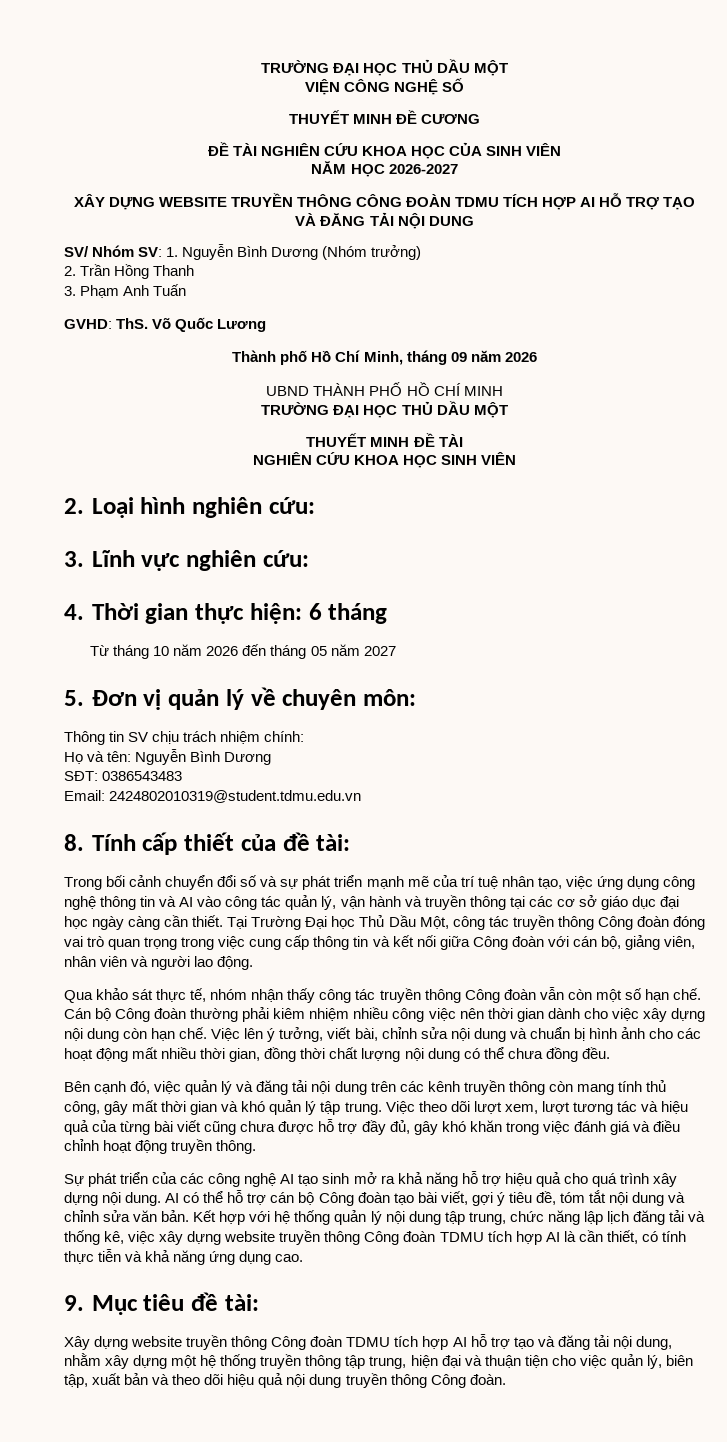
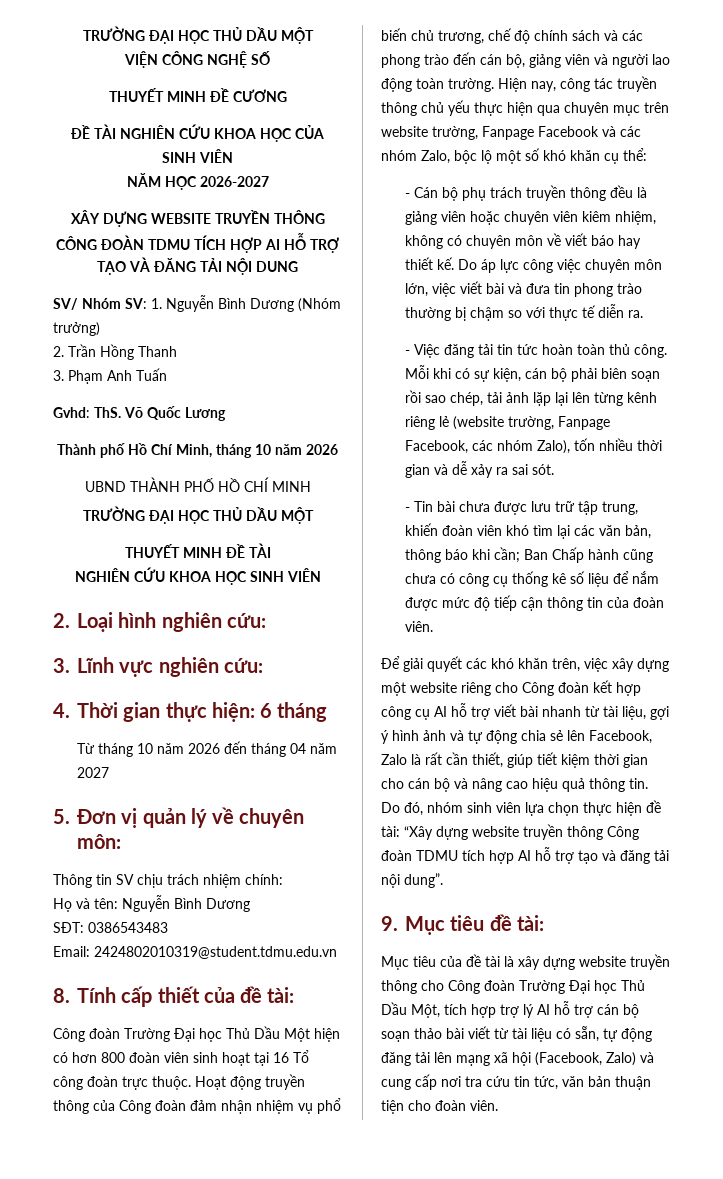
- GVHD: ThS. Võ Quốc Lương
+ Gvhd: ThS. Võ Quốc Lương
- Thành phố Hồ Chí Minh, tháng 09 năm 2026
+ Thành phố Hồ Chí Minh, tháng 10 năm 2026
- Từ tháng 10 năm 2026 đến tháng 05 năm 2027
+ Từ tháng 10 năm 2026 đến tháng 04 năm 2027
- Trong bối cảnh chuyển đổi số và sự phát triển mạnh mẽ của trí tuệ nhân tạo, việc ứng dụng công nghệ thông tin và AI vào công tác quản lý, vận hành và truyền thông tại các cơ sở giáo dục đại học ngày càng cần thiết. Tại Trường Đại học Thủ Dầu Một, công tác truyền thông Công đoàn đóng vai trò quan trọng trong việc cung cấp thông tin và kết nối giữa Công đoàn với cán bộ, giảng viên, nhân viên và người lao động.
- Qua khảo sát thực tế, nhóm nhận thấy công tác truyền thông Công đoàn vẫn còn một số hạn chế. Cán bộ Công đoàn thường phải kiêm nhiệm nhiều công việc nên thời gian dành cho việc xây dựng nội dung còn hạn chế. Việc lên ý tưởng, viết bài, chỉnh sửa nội dung và chuẩn bị hình ảnh cho các hoạt động mất nhiều thời gian, đồng thời chất lượng nội dung có thể chưa đồng đều.
- Bên cạnh đó, việc quản lý và đăng tải nội dung trên các kênh truyền thông còn mang tính thủ công, gây mất thời gian và khó quản lý tập trung. Việc theo dõi lượt xem, lượt tương tác và hiệu quả của từng bài viết cũng chưa được hỗ trợ đầy đủ, gây khó khăn trong việc đánh giá và điều chỉnh hoạt động truyền thông.
- Sự phát triển của các công nghệ AI tạo sinh mở ra khả năng hỗ trợ hiệu quả cho quá trình xây dựng nội dung. AI có thể hỗ trợ cán bộ Công đoàn tạo bài viết, gợi ý tiêu đề, tóm tắt nội dung và chỉnh sửa văn bản. Kết hợp với hệ thống quản lý nội dung tập trung, chức năng lập lịch đăng tải và thống kê, việc xây dựng website truyền thông Công đoàn TDMU tích hợp AI là cần thiết, có tính thực tiễn và khả năng ứng dụng cao.
+ Công đoàn Trường Đại học Thủ Dầu Một hiện có hơn 800 đoàn viên sinh hoạt tại 16 Tổ công đoàn trực thuộc. Hoạt động truyền thông của Công đoàn đảm nhận nhiệm vụ phổ biến chủ trương, chế độ chính sách và các phong trào đến cán bộ, giảng viên và người lao động toàn trường. Hiện nay, công tác truyền thông chủ yếu thực hiện qua chuyên mục trên website trường, Fanpage Facebook và các nhóm Zalo, bộc lộ một số khó khăn cụ thể:
+ - Cán bộ phụ trách truyền thông đều là giảng viên hoặc chuyên viên kiêm nhiệm, không có chuyên môn về viết báo hay thiết kế. Do áp lực công việc chuyên môn lớn, việc viết bài và đưa tin phong trào thường bị chậm so với thực tế diễn ra.
+ - Việc đăng tải tin tức hoàn toàn thủ công. Mỗi khi có sự kiện, cán bộ phải biên soạn rồi sao chép, tải ảnh lặp lại lên từng kênh riêng lẻ (website trường, Fanpage Facebook, các nhóm Zalo), tốn nhiều thời gian và dễ xảy ra sai sót.
+ - Tin bài chưa được lưu trữ tập trung, khiến đoàn viên khó tìm lại các văn bản, thông báo khi cần; Ban Chấp hành cũng chưa có công cụ thống kê số liệu để nắm được mức độ tiếp cận thông tin của đoàn viên.
+ Để giải quyết các khó khăn trên, việc xây dựng một website riêng cho Công đoàn kết hợp công cụ AI hỗ trợ viết bài nhanh từ tài liệu, gợi ý hình ảnh và tự động chia sẻ lên Facebook, Zalo là rất cần thiết, giúp tiết kiệm thời gian cho cán bộ và nâng cao hiệu quả thông tin. Do đó, nhóm sinh viên lựa chọn thực hiện đề tài: “Xây dựng website truyền thông Công đoàn TDMU tích hợp AI hỗ trợ tạo và đăng tải nội dung”.
  9. Mục tiêu đề tài:
- Xây dựng website truyền thông Công đoàn TDMU tích hợp AI hỗ trợ tạo và đăng tải nội dung, nhằm xây dựng một hệ thống truyền thông tập trung, hiện đại và thuận tiện cho việc quản lý, biên tập, xuất bản và theo dõi hiệu quả nội dung truyền thông Công đoàn.
+ Mục tiêu của đề tài là xây dựng website truyền thông cho Công đoàn Trường Đại học Thủ Dầu Một, tích hợp trợ lý AI hỗ trợ cán bộ soạn thảo bài viết từ tài liệu có sẵn, tự động đăng tải lên mạng xã hội (Facebook, Zalo) và cung cấp nơi tra cứu tin tức, văn bản thuận tiện cho đoàn viên.

